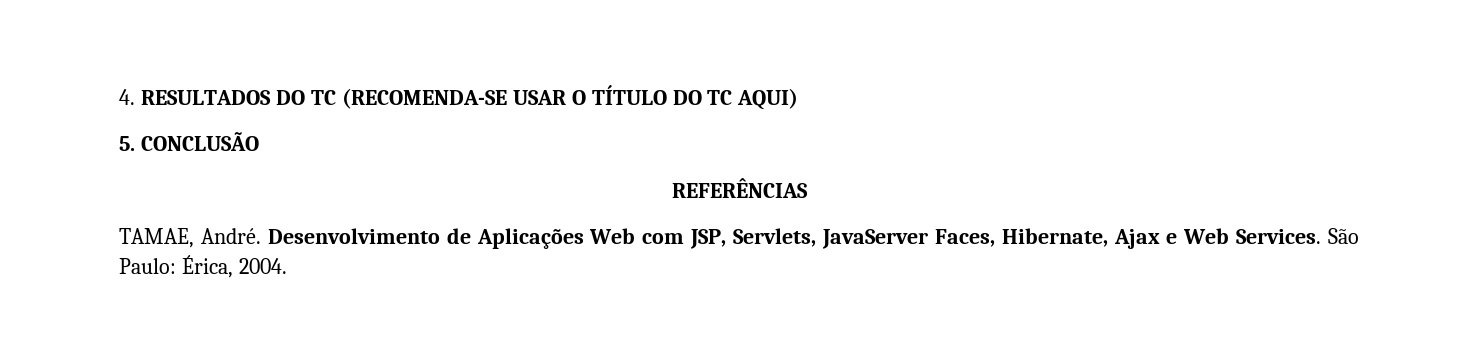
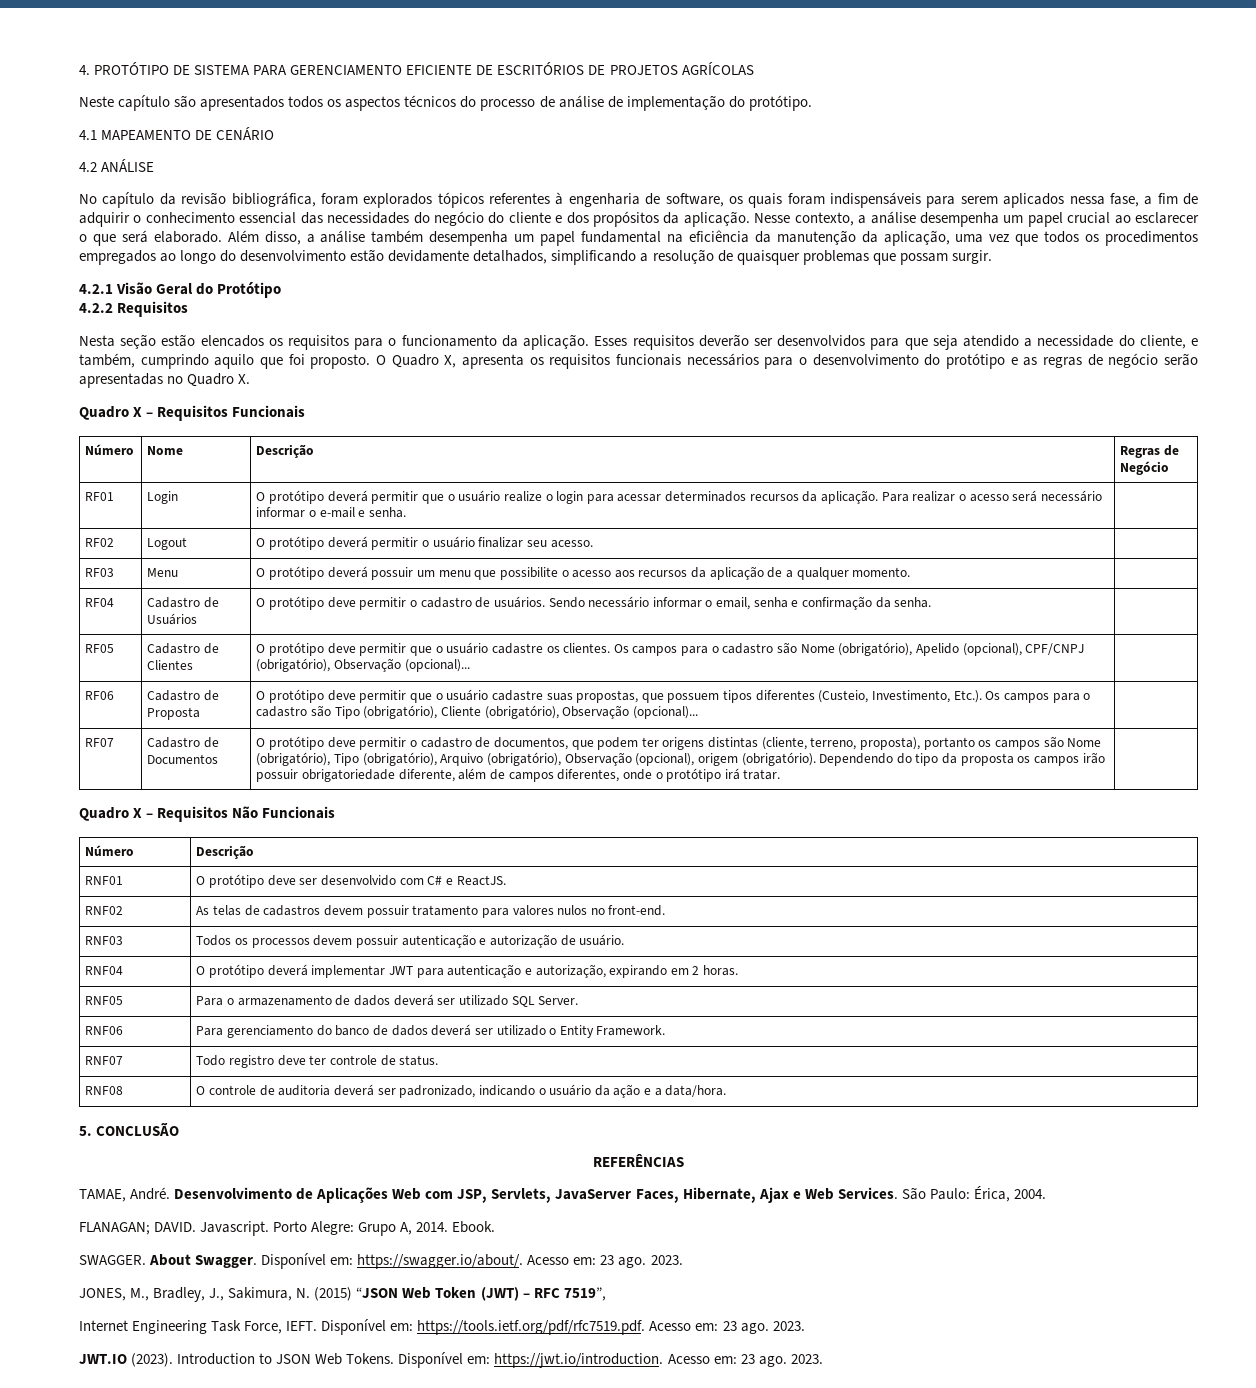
- 4. RESULTADOS DO TC (RECOMENDA-SE USAR O TÍTULO DO TC AQUI)
+ 4. PROTÓTIPO DE SISTEMA PARA GERENCIAMENTO EFICIENTE DE ESCRITÓRIOS DE PROJETOS AGRÍCOLAS
+ Neste capítulo são apresentados todos os aspectos técnicos do processo de análise de implementação do protótipo.
+ 4.1 MAPEAMENTO DE CENÁRIO
+ 4.2 ANÁLISE
+ No capítulo da revisão bibliográfica, foram explorados tópicos referentes à engenharia de software, os quais foram indispensáveis para serem aplicados nessa fase, a fim de adquirir o conhecimento essencial das necessidades do negócio do cliente e dos propósitos da aplicação. Nesse contexto, a análise desempenha um papel crucial ao esclarecer o que será elaborado. Além disso, a análise também desempenha um papel fundamental na eficiência da manutenção da aplicação, uma vez que todos os procedimentos empregados ao longo do desenvolvimento estão devidamente detalhados, simplificando a resolução de quaisquer problemas que possam surgir.
+ 4.2.1 Visão Geral do Protótipo
+ 4.2.2 Requisitos
+ Nesta seção estão elencados os requisitos para o funcionamento da aplicação. Esses requisitos deverão ser desenvolvidos para que seja atendido a necessidade do cliente, e também, cumprindo aquilo que foi proposto. O Quadro X, apresenta os requisitos funcionais necessários para o desenvolvimento do protótipo e as regras de negócio serão apresentadas no Quadro X.
+ Quadro X – Requisitos Funcionais
+ Número | Nome | Descrição | Regras de Negócio
+ RF01 | Login | O protótipo deverá permitir que o usuário realize o login para acessar determinados recursos da aplicação. Para realizar o acesso será necessário informar o e-mail e senha. |
+ RF02 | Logout | O protótipo deverá permitir o usuário finalizar seu acesso. |
+ RF03 | Menu | O protótipo deverá possuir um menu que possibilite o acesso aos recursos da aplicação de a qualquer momento. |
+ RF04 | Cadastro de Usuários | O protótipo deve permitir o cadastro de usuários. Sendo necessário informar o email, senha e confirmação da senha. |
+ RF05 | Cadastro de Clientes | O protótipo deve permitir que o usuário cadastre os clientes. Os campos para o cadastro são Nome (obrigatório), Apelido (opcional), CPF/CNPJ (obrigatório), Observação (opcional)... |
+ RF06 | Cadastro de Proposta | O protótipo deve permitir que o usuário cadastre suas propostas, que possuem tipos diferentes (Custeio, Investimento, Etc.). Os campos para o cadastro são Tipo (obrigatório), Cliente (obrigatório), Observação (opcional)... |
+ RF07 | Cadastro de Documentos | O protótipo deve permitir o cadastro de documentos, que podem ter origens distintas (cliente, terreno, proposta), portanto os campos são Nome (obrigatório), Tipo (obrigatório), Arquivo (obrigatório), Observação (opcional), origem (obrigatório). Dependendo do tipo da proposta os campos irão possuir obrigatoriedade diferente, além de campos diferentes, onde o protótipo irá tratar. |
+ Quadro X – Requisitos Não Funcionais
+ Número | Descrição
+ RNF01 | O protótipo deve ser desenvolvido com C# e ReactJS.
+ RNF02 | As telas de cadastros devem possuir tratamento para valores nulos no front-end.
+ RNF03 | Todos os processos devem possuir autenticação e autorização de usuário.
+ RNF04 | O protótipo deverá implementar JWT para autenticação e autorização, expirando em 2 horas.
+ RNF05 | Para o armazenamento de dados deverá ser utilizado SQL Server.
+ RNF06 | Para gerenciamento do banco de dados deverá ser utilizado o Entity Framework.
+ RNF07 | Todo registro deve ter controle de status.
+ RNF08 | O controle de auditoria deverá ser padronizado, indicando o usuário da ação e a data/hora.
+ FLANAGAN; DAVID. Javascript. Porto Alegre: Grupo A, 2014. Ebook.
+ SWAGGER. About Swagger. Disponível em: https://swagger.io/about/. Acesso em: 23 ago. 2023.
+ JONES, M., Bradley, J., Sakimura, N. (2015) “JSON Web Token (JWT) – RFC 7519”,
+ Internet Engineering Task Force, IEFT. Disponível em: https://tools.ietf.org/pdf/rfc7519.pdf. Acesso em: 23 ago. 2023.
+ JWT.IO (2023). Introduction to JSON Web Tokens. Disponível em: https://jwt.io/introduction. Acesso em: 23 ago. 2023.

